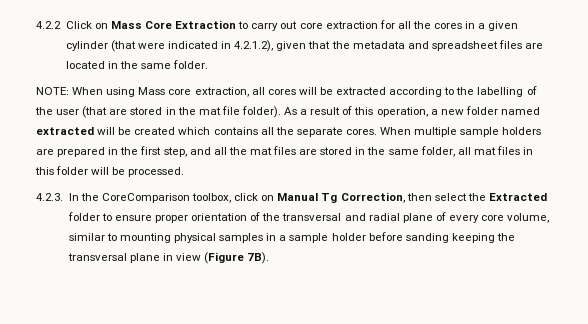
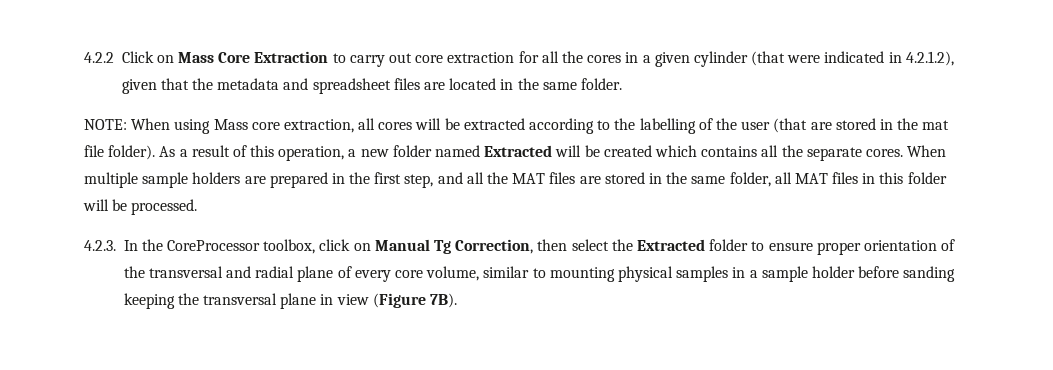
- As a result of this operation, a new folder named extracted will be created which contains all the separate cores.
+ As a result of this operation, a new folder named Extracted will be created which contains all the separate cores.
- When multiple sample holders are prepared in the first step, and all the mat files are stored in the same folder, all mat files in this folder will be processed.
+ When multiple sample holders are prepared in the first step, and all the MAT files are stored in the same folder, all MAT files in this folder will be processed.
- 4.2.3. In the CoreComparison toolbox, click on Manual Tg Correction, then select the Extracted folder to ensure proper orientation of the transversal and radial plane of every core volume, similar to mounting physical samples in a sample holder before sanding keeping the transversal plane in view (Figure 7B).
+ 4.2.3. In the CoreProcessor toolbox, click on Manual Tg Correction, then select the Extracted folder to ensure proper orientation of the transversal and radial plane of every core volume, similar to mounting physical samples in a sample holder before sanding keeping the transversal plane in view (Figure 7B).

